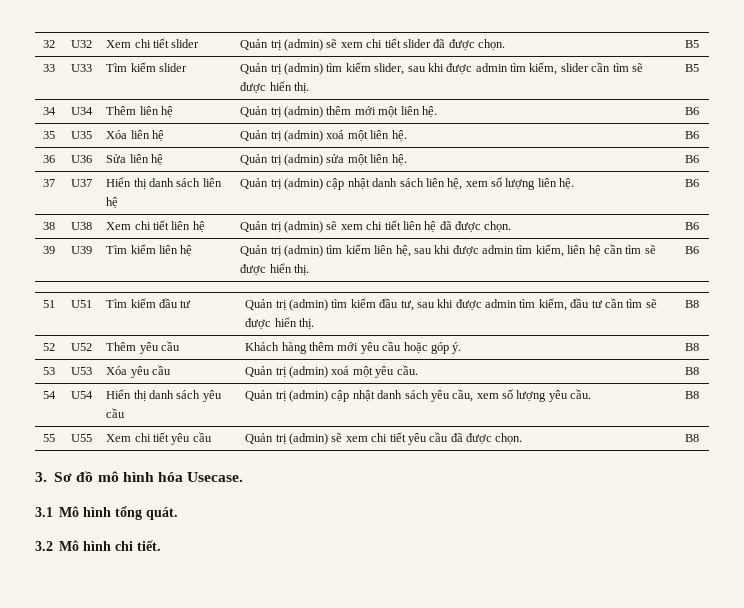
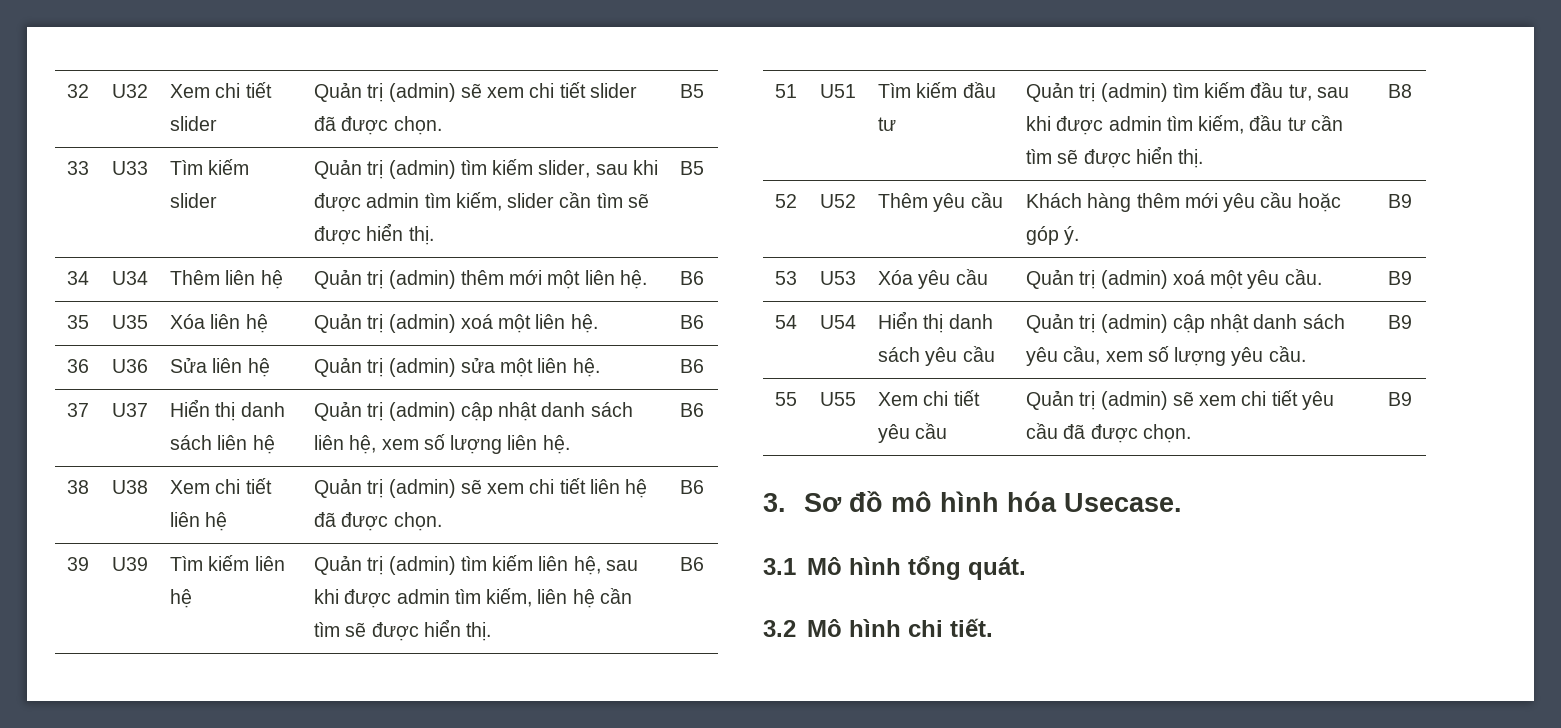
- 52 | U52 | Thêm yêu cầu | Khách hàng thêm mới yêu cầu hoặc góp ý. | B8
+ 52 | U52 | Thêm yêu cầu | Khách hàng thêm mới yêu cầu hoặc góp ý. | B9
- 53 | U53 | Xóa yêu cầu | Quản trị (admin) xoá một yêu cầu. | B8
+ 53 | U53 | Xóa yêu cầu | Quản trị (admin) xoá một yêu cầu. | B9
- 54 | U54 | Hiển thị danh sách yêu cầu | Quản trị (admin) cập nhật danh sách yêu cầu, xem số lượng yêu cầu. | B8
+ 54 | U54 | Hiển thị danh sách yêu cầu | Quản trị (admin) cập nhật danh sách yêu cầu, xem số lượng yêu cầu. | B9
- 55 | U55 | Xem chi tiết yêu cầu | Quản trị (admin) sẽ xem chi tiết yêu cầu đã được chọn. | B8
+ 55 | U55 | Xem chi tiết yêu cầu | Quản trị (admin) sẽ xem chi tiết yêu cầu đã được chọn. | B9

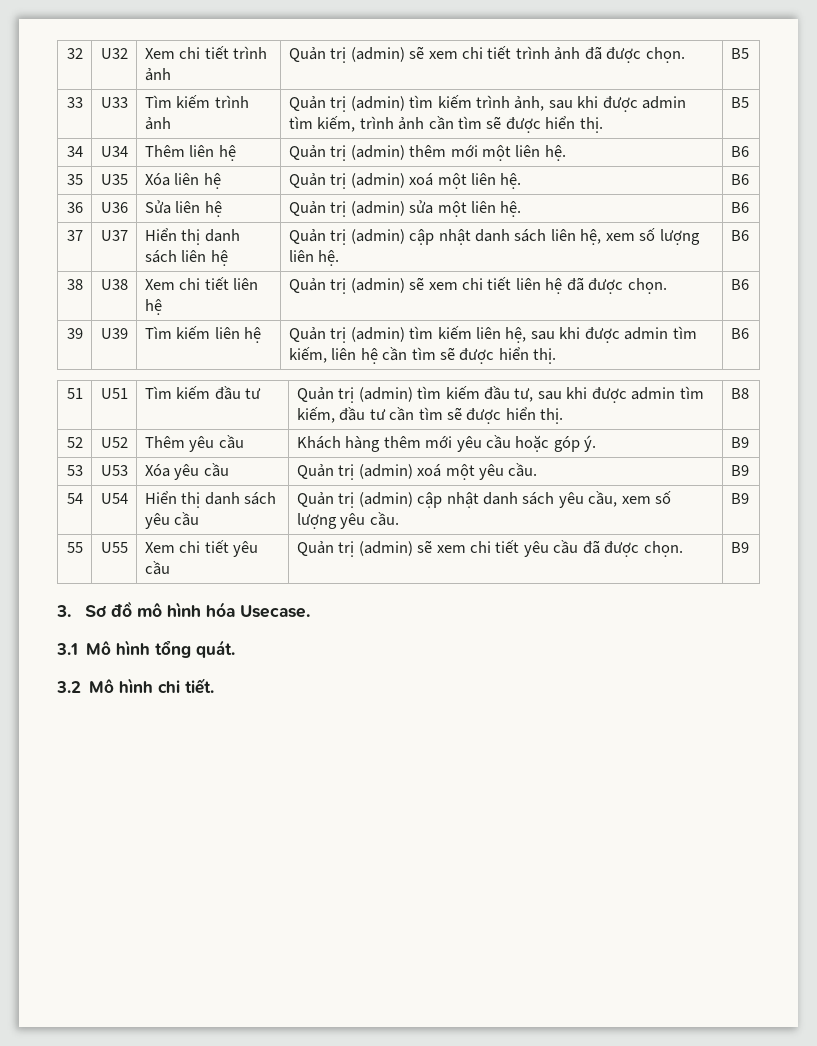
- 32 | U32 | Xem chi tiết slider | Quản trị (admin) sẽ xem chi tiết slider đã được chọn. | B5
+ 32 | U32 | Xem chi tiết trình ảnh | Quản trị (admin) sẽ xem chi tiết trình ảnh đã được chọn. | B5
- 33 | U33 | Tìm kiếm slider | Quản trị (admin) tìm kiếm slider, sau khi được admin tìm kiếm, slider cần tìm sẽ được hiển thị. | B5
+ 33 | U33 | Tìm kiếm trình ảnh | Quản trị (admin) tìm kiếm trình ảnh, sau khi được admin tìm kiếm, trình ảnh cần tìm sẽ được hiển thị. | B5

